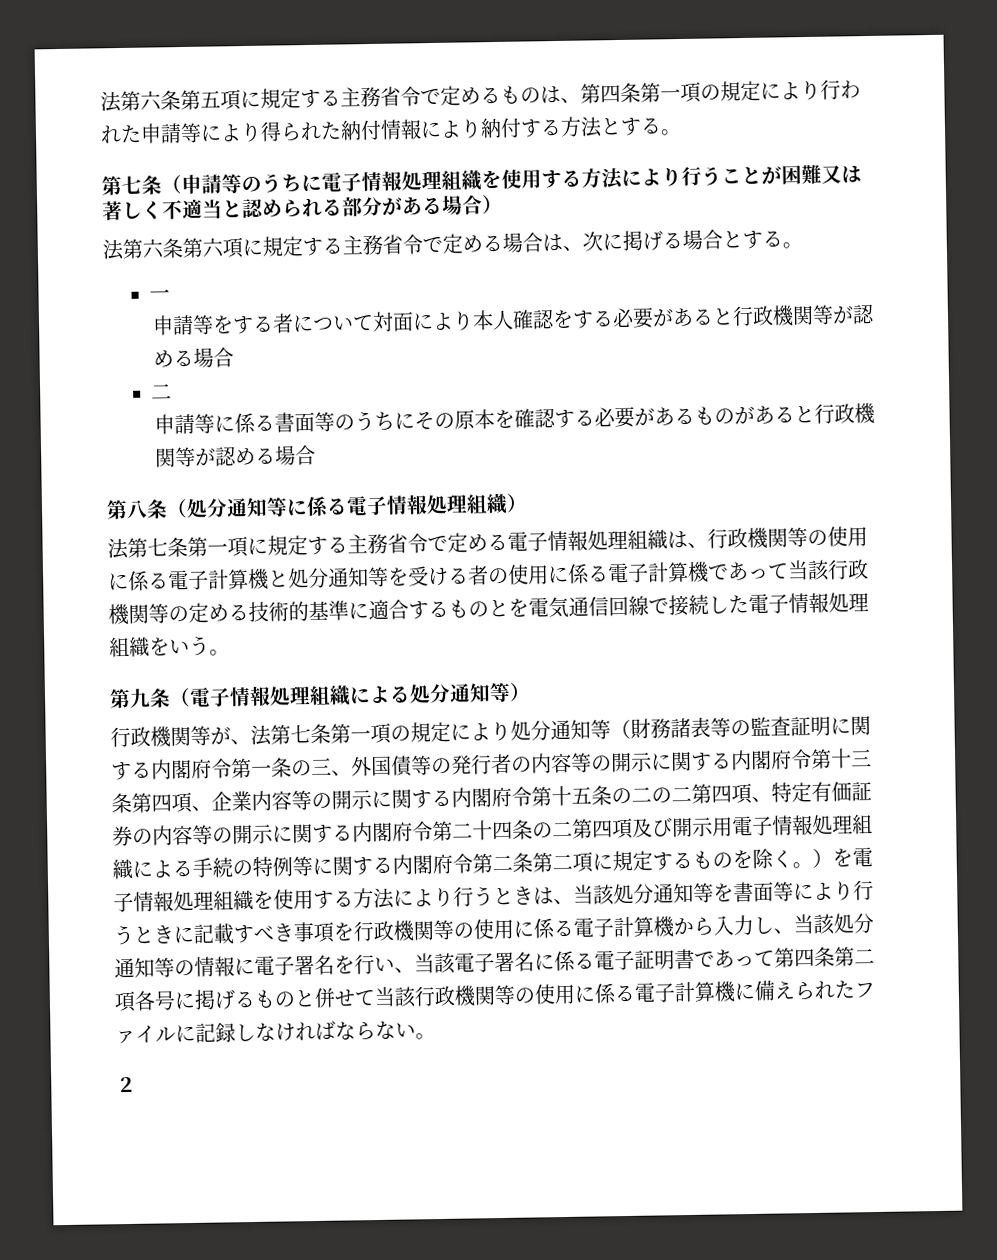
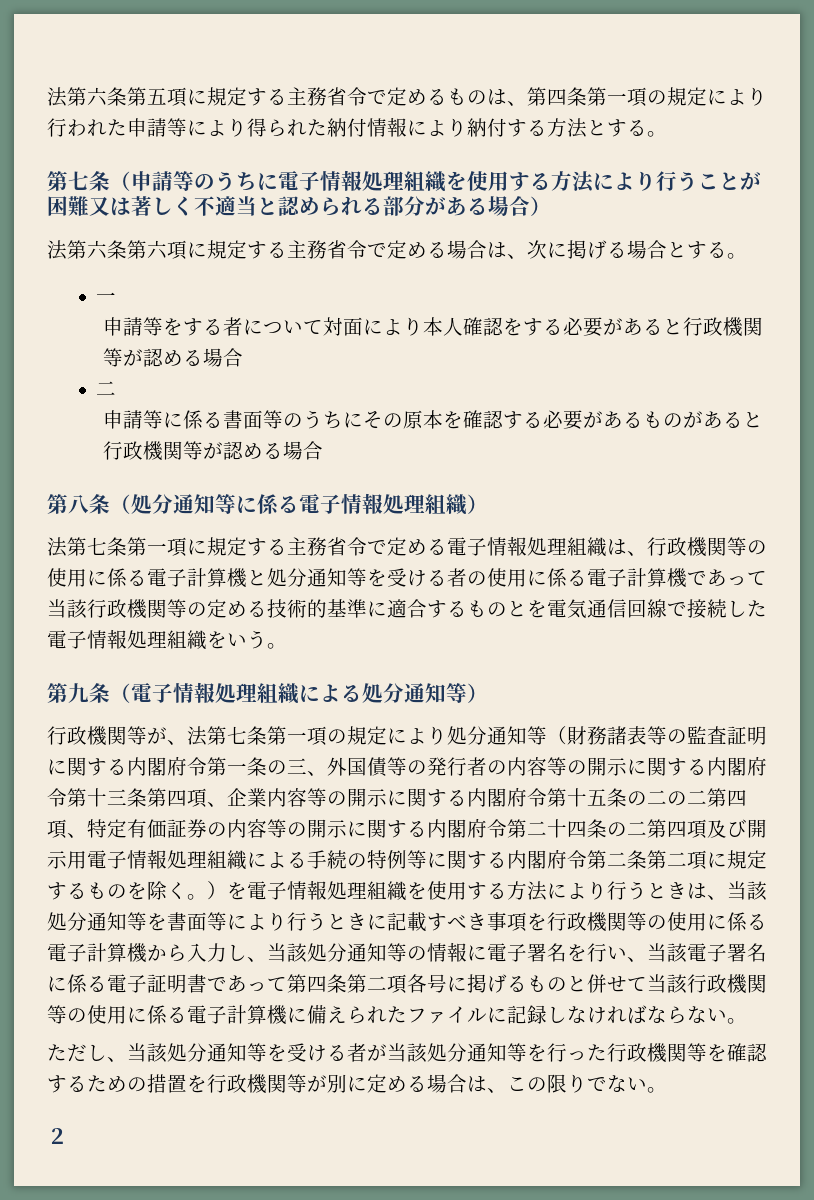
+ ただし、当該処分通知等を受ける者が当該処分通知等を行った行政機関等を確認するための措置を行政機関等が別に定める場合は、この限りでない。

